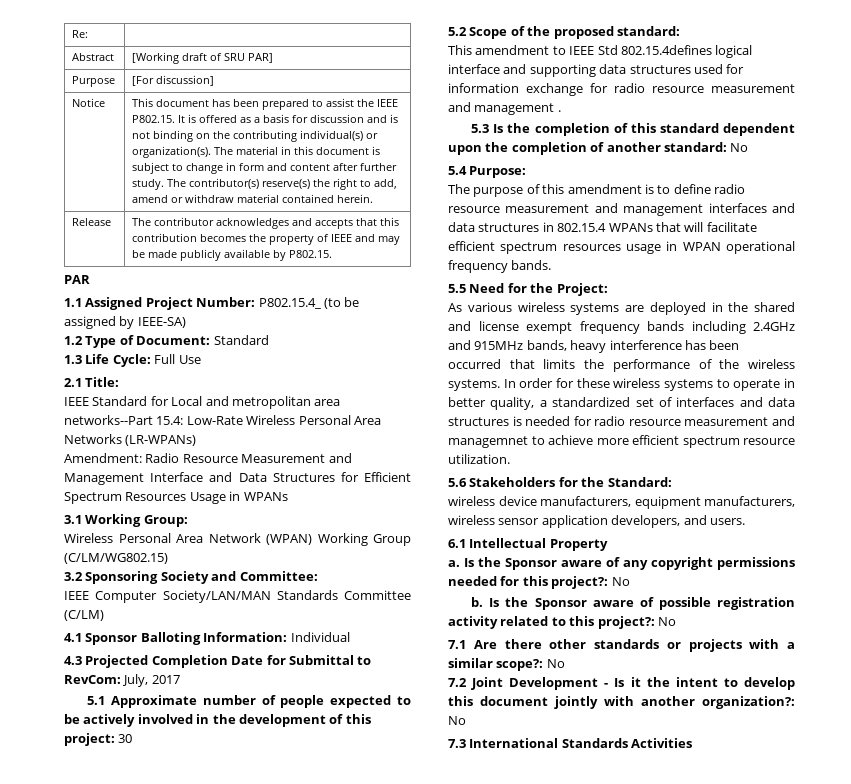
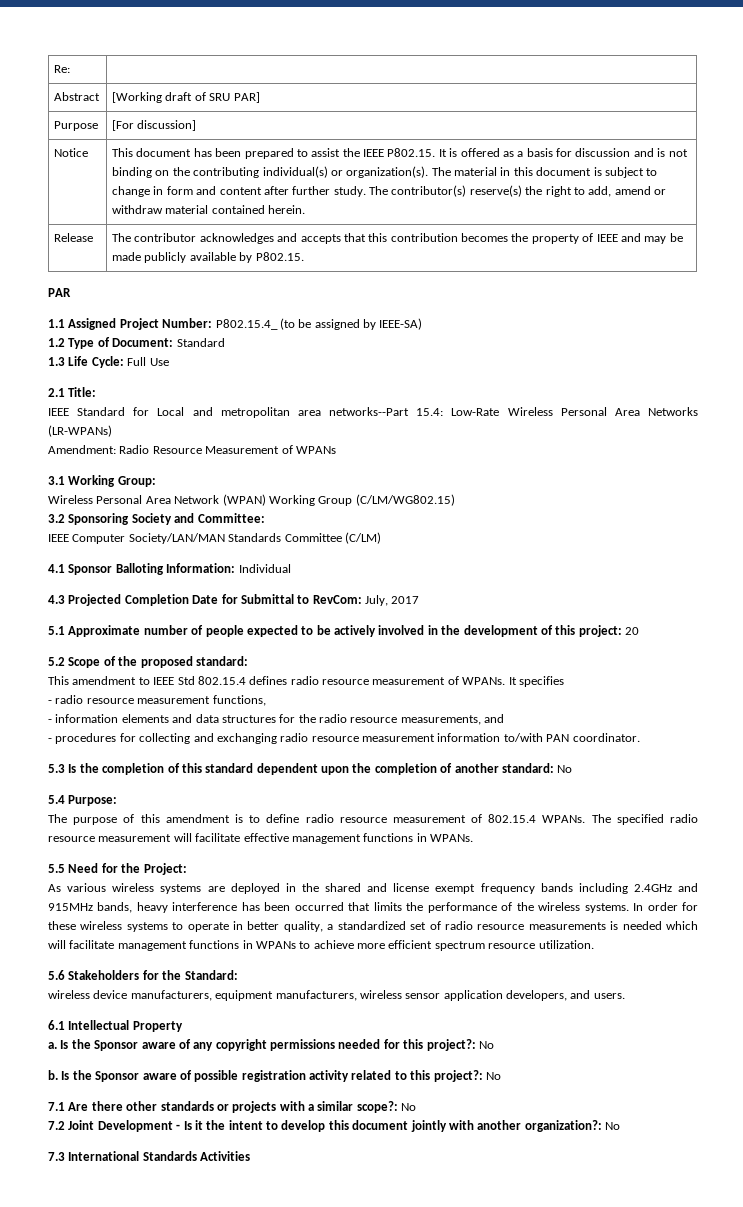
- Amendment: Radio Resource Measurement and Management Interface and Data Structures for Efficient Spectrum Resources Usage in WPANs
+ Amendment: Radio Resource Measurement of WPANs
- 5.1 Approximate number of people expected to be actively involved in the development of this project: 30
+ 5.1 Approximate number of people expected to be actively involved in the development of this project: 20
- This amendment to IEEE Std 802.15.4defines logical interface and supporting data structures used for information exchange for radio resource measurement and management .
+ This amendment to IEEE Std 802.15.4 defines radio resource measurement of WPANs. It specifies
+ - radio resource measurement functions,
+ - information elements and data structures for the radio resource measurements, and
+ - procedures for collecting and exchanging radio resource measurement information to/with PAN coordinator.
- The purpose of this amendment is to define radio resource measurement and management interfaces and data structures in 802.15.4 WPANs that will facilitate efficient spectrum resources usage in WPAN operational frequency bands.
+ The purpose of this amendment is to define radio resource measurement of 802.15.4 WPANs. The specified radio resource measurement will facilitate effective management functions in WPANs.
- In order for these wireless systems to operate in better quality, a standardized set of interfaces and data structures is needed for radio resource measurement and managemnet to achieve more efficient spectrum resource utilization.
+ In order for these wireless systems to operate in better quality, a standardized set of radio resource measurements is needed which will facilitate management functions in WPANs to achieve more efficient spectrum resource utilization.

